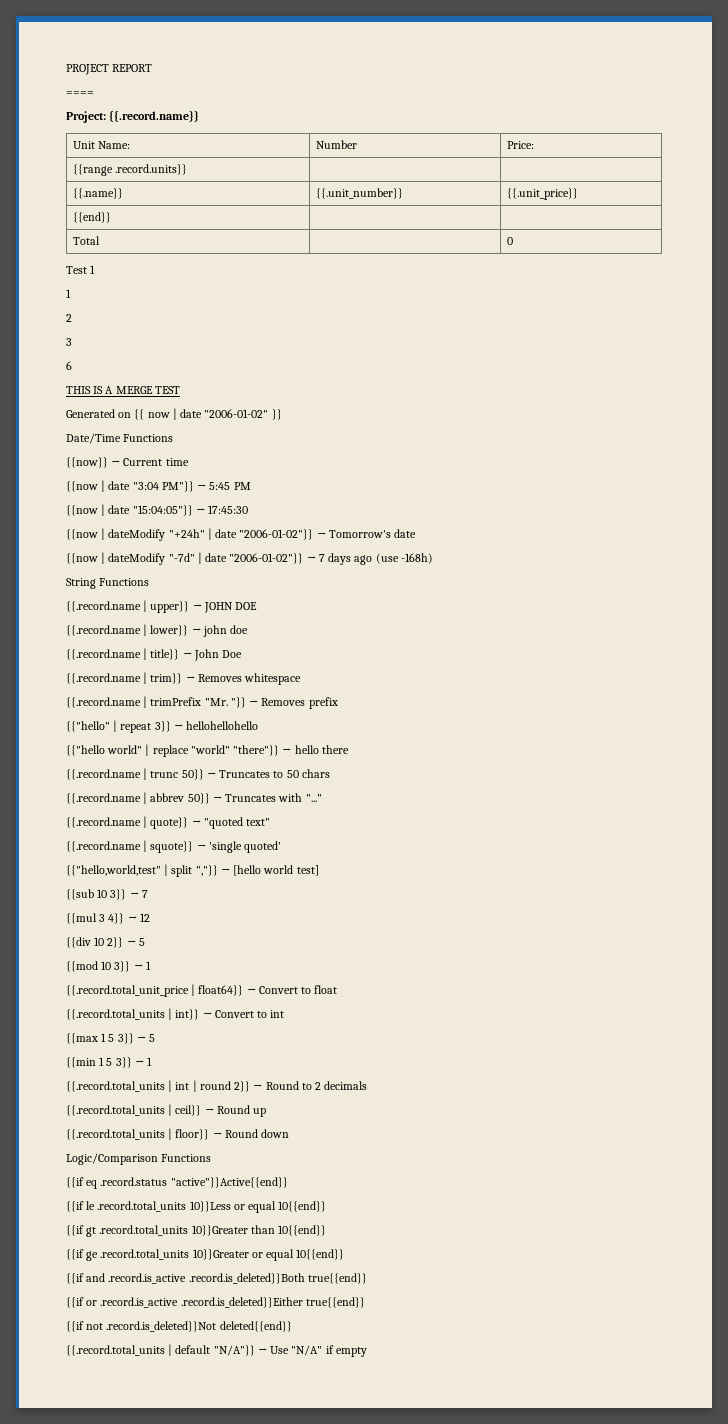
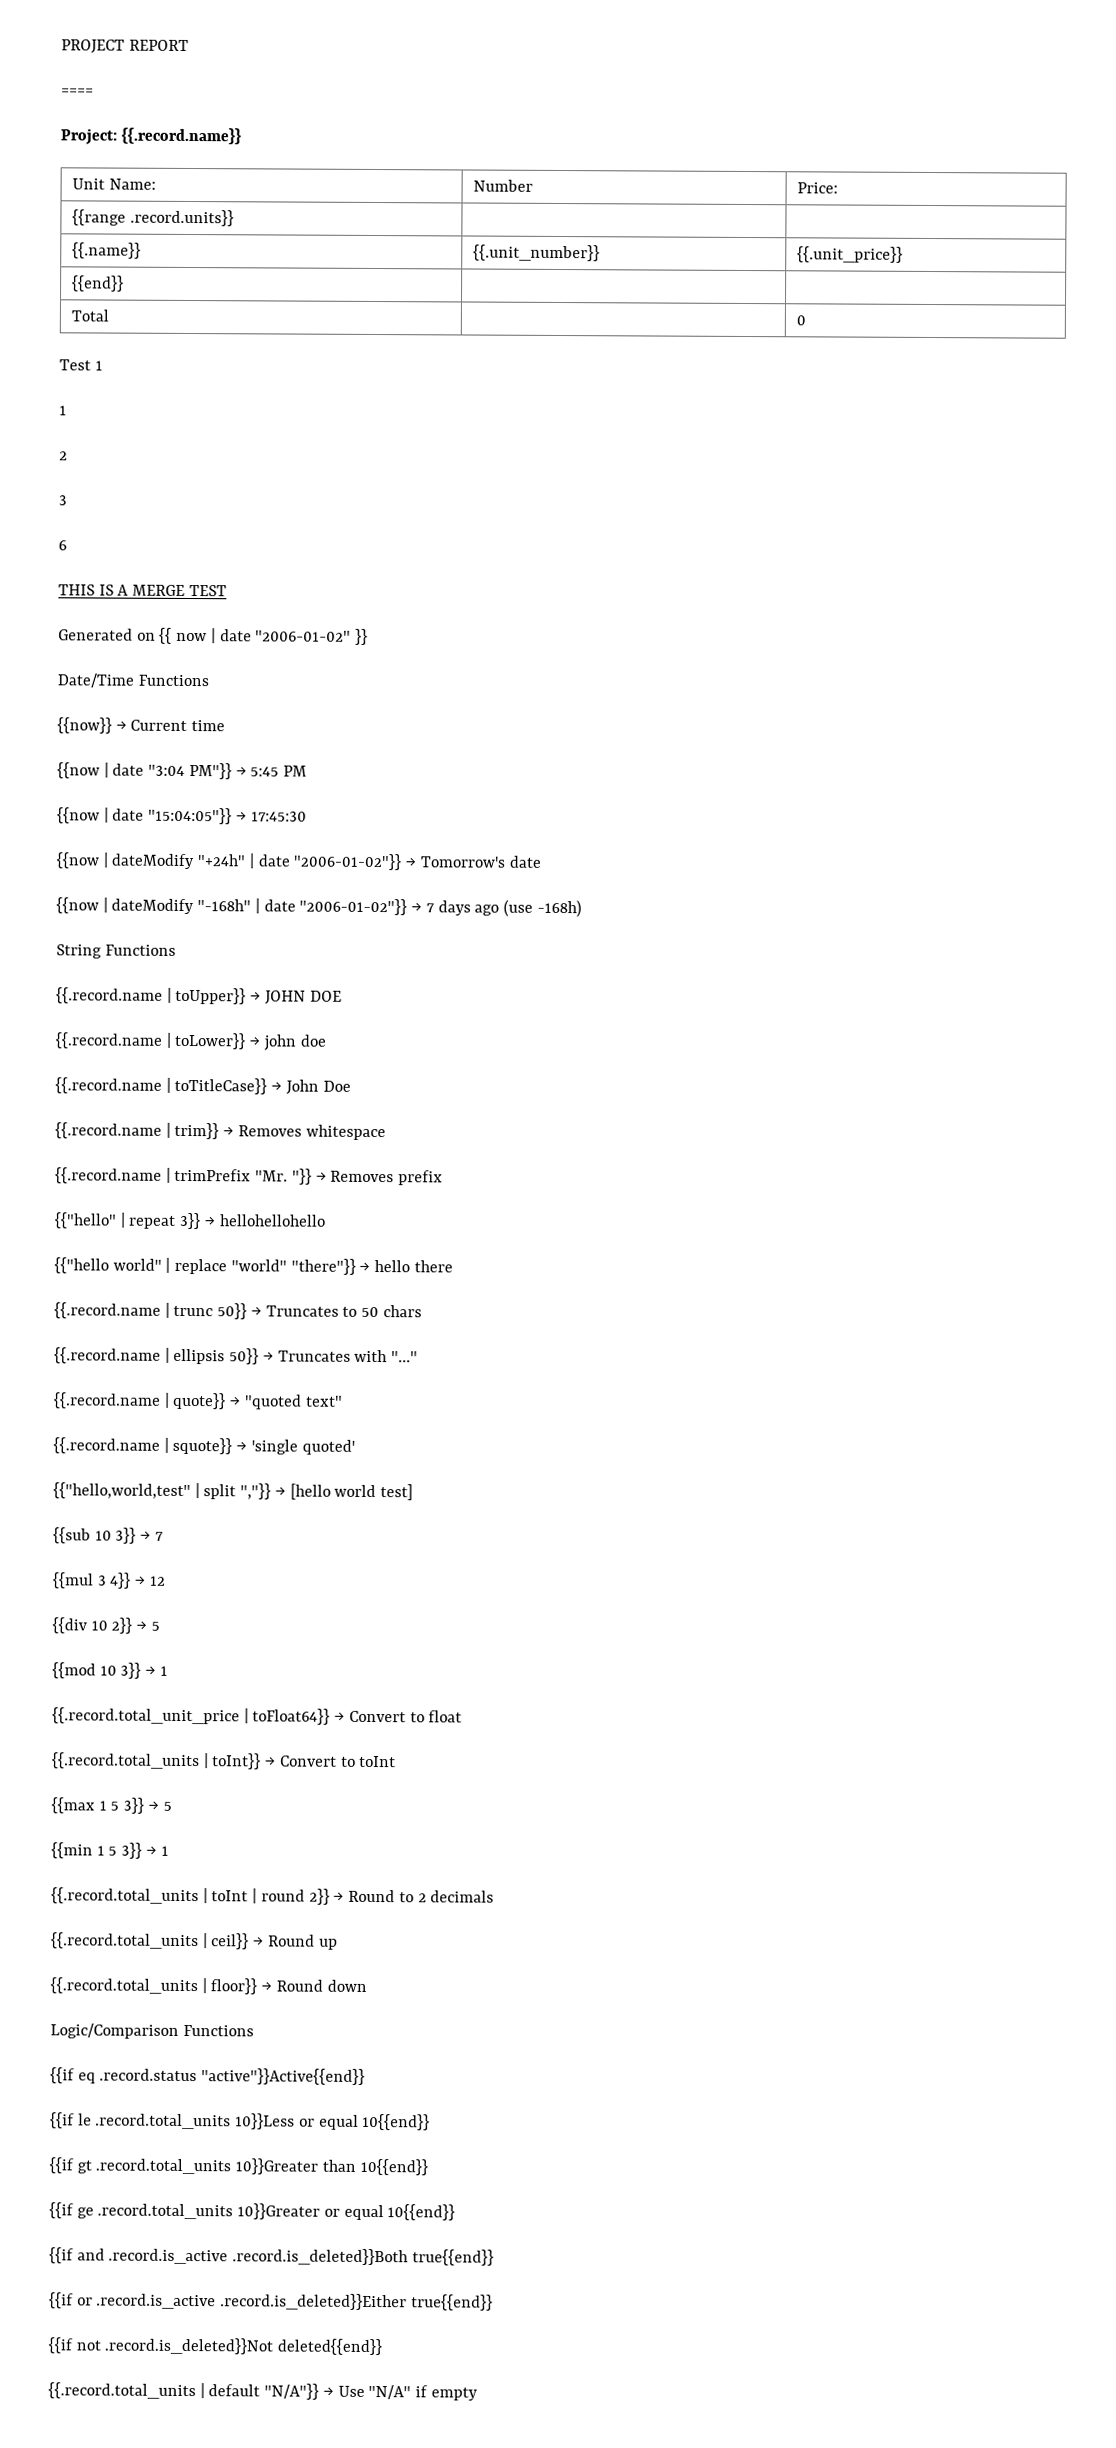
- {{now | dateModify "-7d" | date "2006-01-02"}} → 7 days ago (use -168h)
+ {{now | dateModify "-168h" | date "2006-01-02"}} → 7 days ago (use -168h)
- {{.record.name | upper}} → JOHN DOE
+ {{.record.name | toUpper}} → JOHN DOE
- {{.record.name | lower}} → john doe
+ {{.record.name | toLower}} → john doe
- {{.record.name | title}} → John Doe
+ {{.record.name | toTitleCase}} → John Doe
- {{.record.name | abbrev 50}} → Truncates with "..."
+ {{.record.name | ellipsis 50}} → Truncates with "..."
- {{.record.total_unit_price | float64}} → Convert to float
+ {{.record.total_unit_price | toFloat64}} → Convert to float
- {{.record.total_units | int}} → Convert to int
+ {{.record.total_units | toInt}} → Convert to toInt
- {{.record.total_units | int | round 2}} → Round to 2 decimals
+ {{.record.total_units | toInt | round 2}} → Round to 2 decimals

